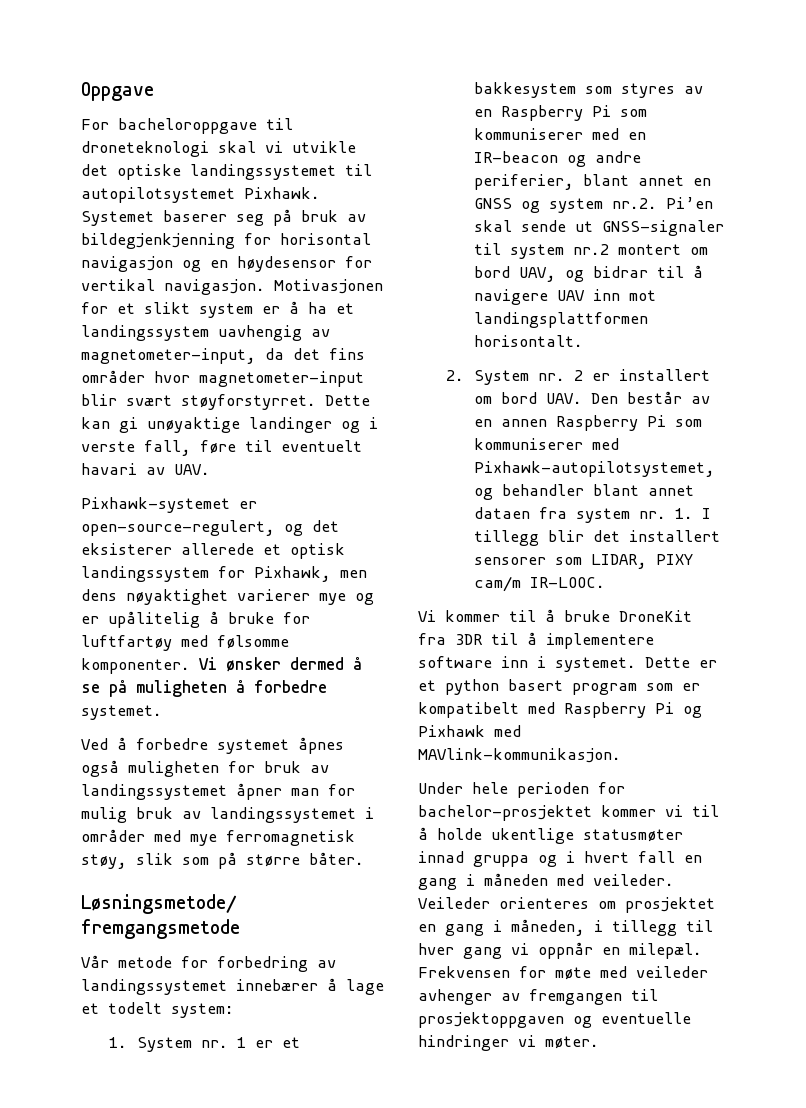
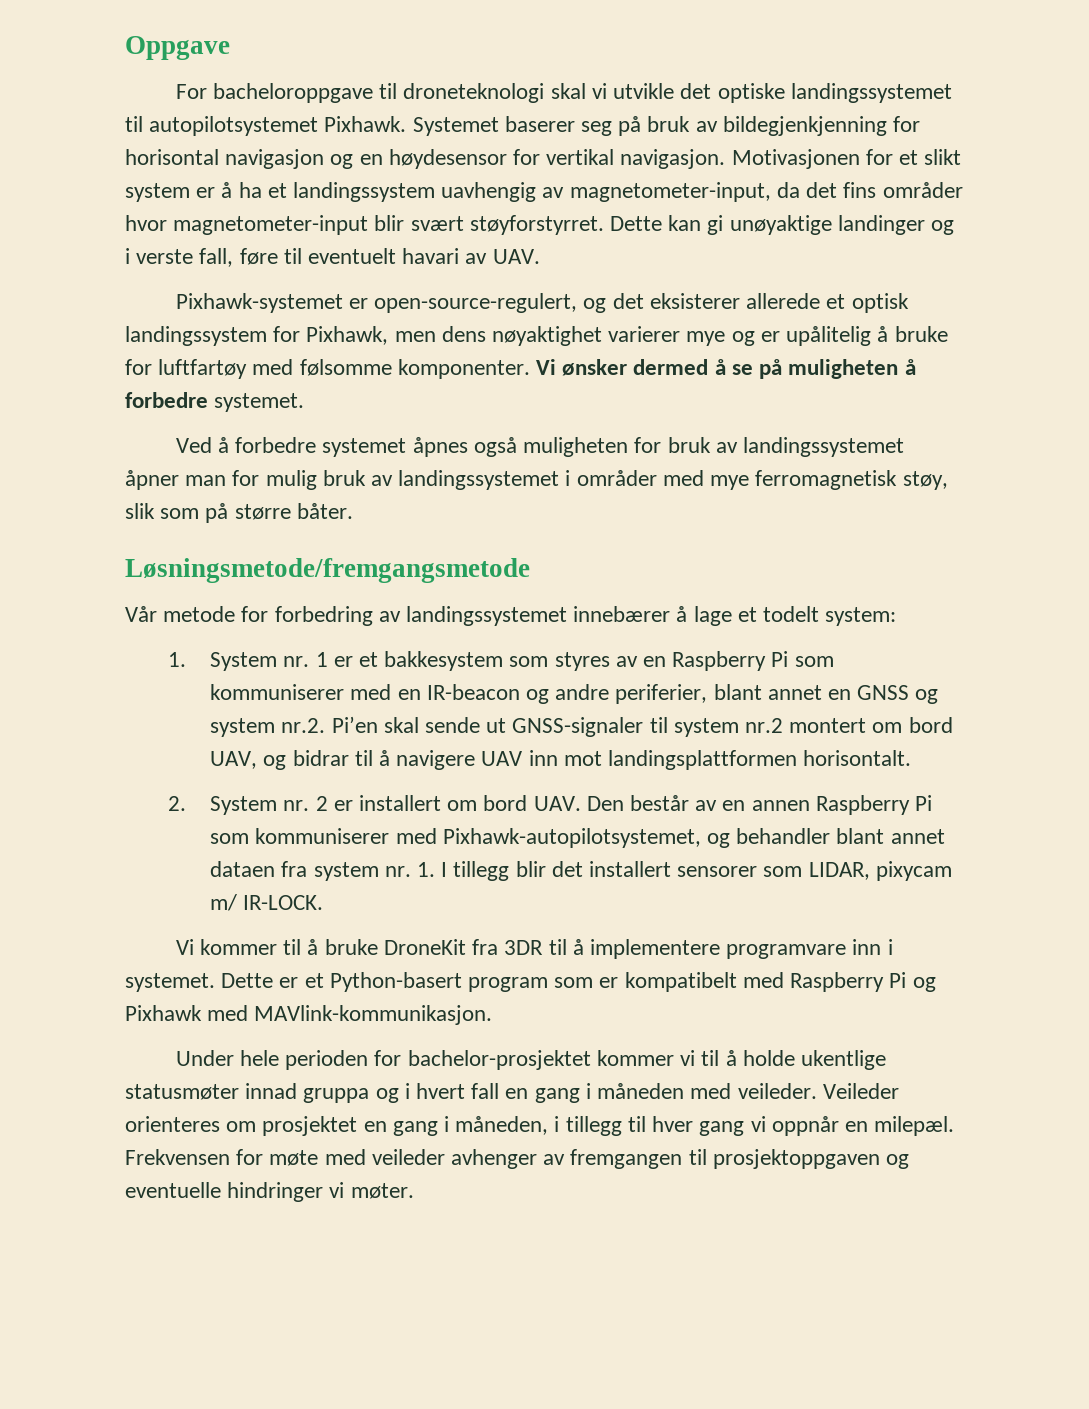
- 2. System nr. 2 er installert om bord UAV. Den består av en annen Raspberry Pi som kommuniserer med Pixhawk-autopilotsystemet, og behandler blant annet dataen fra system nr. 1. I tillegg blir det installert sensorer som LIDAR, PIXY cam/m IR-LOOC.
+ 2. System nr. 2 er installert om bord UAV. Den består av en annen Raspberry Pi som kommuniserer med Pixhawk-autopilotsystemet, og behandler blant annet dataen fra system nr. 1. I tillegg blir det installert sensorer som LIDAR, pixycam m/ IR-LOCK.
- Vi kommer til å bruke DroneKit fra 3DR til å implementere software inn i systemet.
+ Vi kommer til å bruke DroneKit fra 3DR til å implementere programvare inn i systemet.
- Dette er et python basert program som er kompatibelt med Raspberry Pi og Pixhawk med MAVlink-kommunikasjon.
+ Dette er et Python-basert program som er kompatibelt med Raspberry Pi og Pixhawk med MAVlink-kommunikasjon.

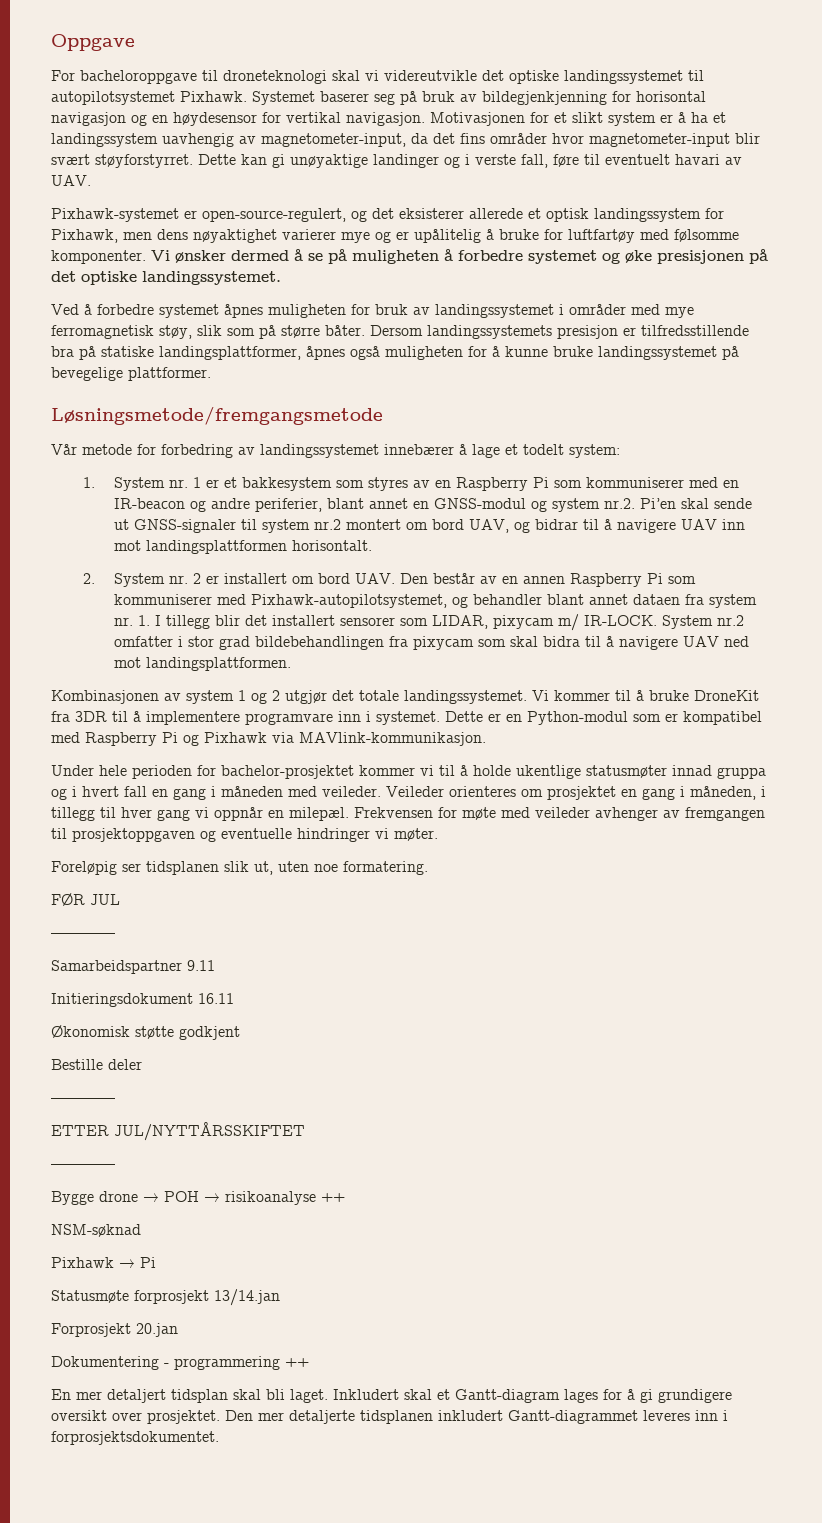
- For bacheloroppgave til droneteknologi skal vi utvikle det optiske landingssystemet til autopilotsystemet Pixhawk.
+ For bacheloroppgave til droneteknologi skal vi videreutvikle det optiske landingssystemet til autopilotsystemet Pixhawk.
- Vi ønsker dermed å se på muligheten å forbedre systemet.
+ Vi ønsker dermed å se på muligheten å forbedre systemet og øke presisjonen på det optiske landingssystemet.
- Ved å forbedre systemet åpnes også muligheten for bruk av landingssystemet åpner man for mulig bruk av landingssystemet i områder med mye ferromagnetisk støy, slik som på større båter.
+ Ved å forbedre systemet åpnes muligheten for bruk av landingssystemet i områder med mye ferromagnetisk støy, slik som på større båter. Dersom landingssystemets presisjon er tilfredsstillende bra på statiske landingsplattformer, åpnes også muligheten for å kunne bruke landingssystemet på bevegelige plattformer.
- 1. System nr. 1 er et bakkesystem som styres av en Raspberry Pi som kommuniserer med en IR-beacon og andre periferier, blant annet en GNSS og system nr.2. Pi’en skal sende ut GNSS-signaler til system nr.2 montert om bord UAV, og bidrar til å navigere UAV inn mot landingsplattformen horisontalt.
+ 1. System nr. 1 er et bakkesystem som styres av en Raspberry Pi som kommuniserer med en IR-beacon og andre periferier, blant annet en GNSS-modul og system nr.2. Pi’en skal sende ut GNSS-signaler til system nr.2 montert om bord UAV, og bidrar til å navigere UAV inn mot landingsplattformen horisontalt.
- 2. System nr. 2 er installert om bord UAV. Den består av en annen Raspberry Pi som kommuniserer med Pixhawk-autopilotsystemet, og behandler blant annet dataen fra system nr. 1. I tillegg blir det installert sensorer som LIDAR, pixycam m/ IR-LOCK.
- Vi kommer til å bruke DroneKit fra 3DR til å implementere programvare inn i systemet.
+ 2. System nr. 2 er installert om bord UAV. Den består av en annen Raspberry Pi som kommuniserer med Pixhawk-autopilotsystemet, og behandler blant annet dataen fra system nr. 1. I tillegg blir det installert sensorer som LIDAR, pixycam m/ IR-LOCK. System nr.2 omfatter i stor grad bildebehandlingen fra pixycam som skal bidra til å navigere UAV ned mot landingsplattformen.
+ Kombinasjonen av system 1 og 2 utgjør det totale landingssystemet. Vi kommer til å bruke DroneKit fra 3DR til å implementere programvare inn i systemet.
- Dette er et Python-basert program som er kompatibelt med Raspberry Pi og Pixhawk med MAVlink-kommunikasjon.
+ Dette er en Python-modul som er kompatibel med Raspberry Pi og Pixhawk via MAVlink-kommunikasjon.
+ Foreløpig ser tidsplanen slik ut, uten noe formatering.
+ FØR JUL
+ ————
+ Samarbeidspartner 9.11
+ Initieringsdokument 16.11
+ Økonomisk støtte godkjent
+ Bestille deler
+ ————
+ ETTER JUL/NYTTÅRSSKIFTET
+ ————
+ Bygge drone → POH → risikoanalyse ++
+ NSM-søknad
+ Pixhawk → Pi
+ Statusmøte forprosjekt 13/14.jan
+ Forprosjekt 20.jan
+ Dokumentering - programmering ++
+ En mer detaljert tidsplan skal bli laget. Inkludert skal et Gantt-diagram lages for å gi grundigere oversikt over prosjektet. Den mer detaljerte tidsplanen inkludert Gantt-diagrammet leveres inn i forprosjektsdokumentet.

